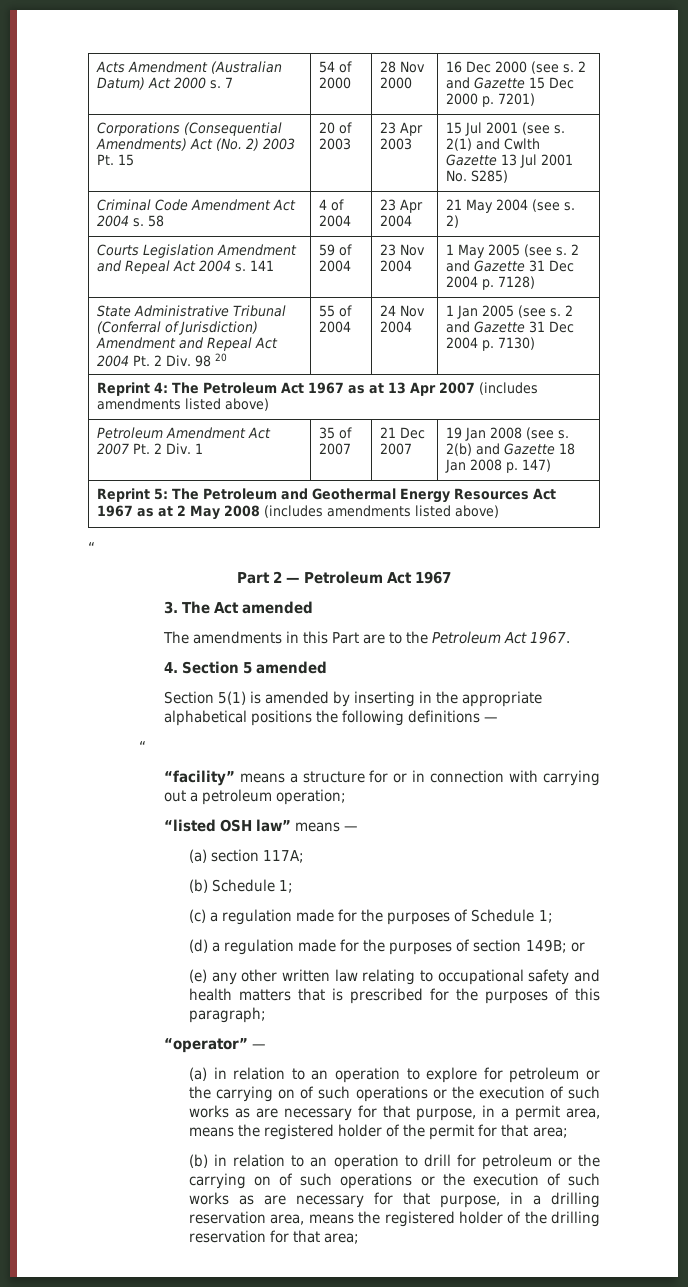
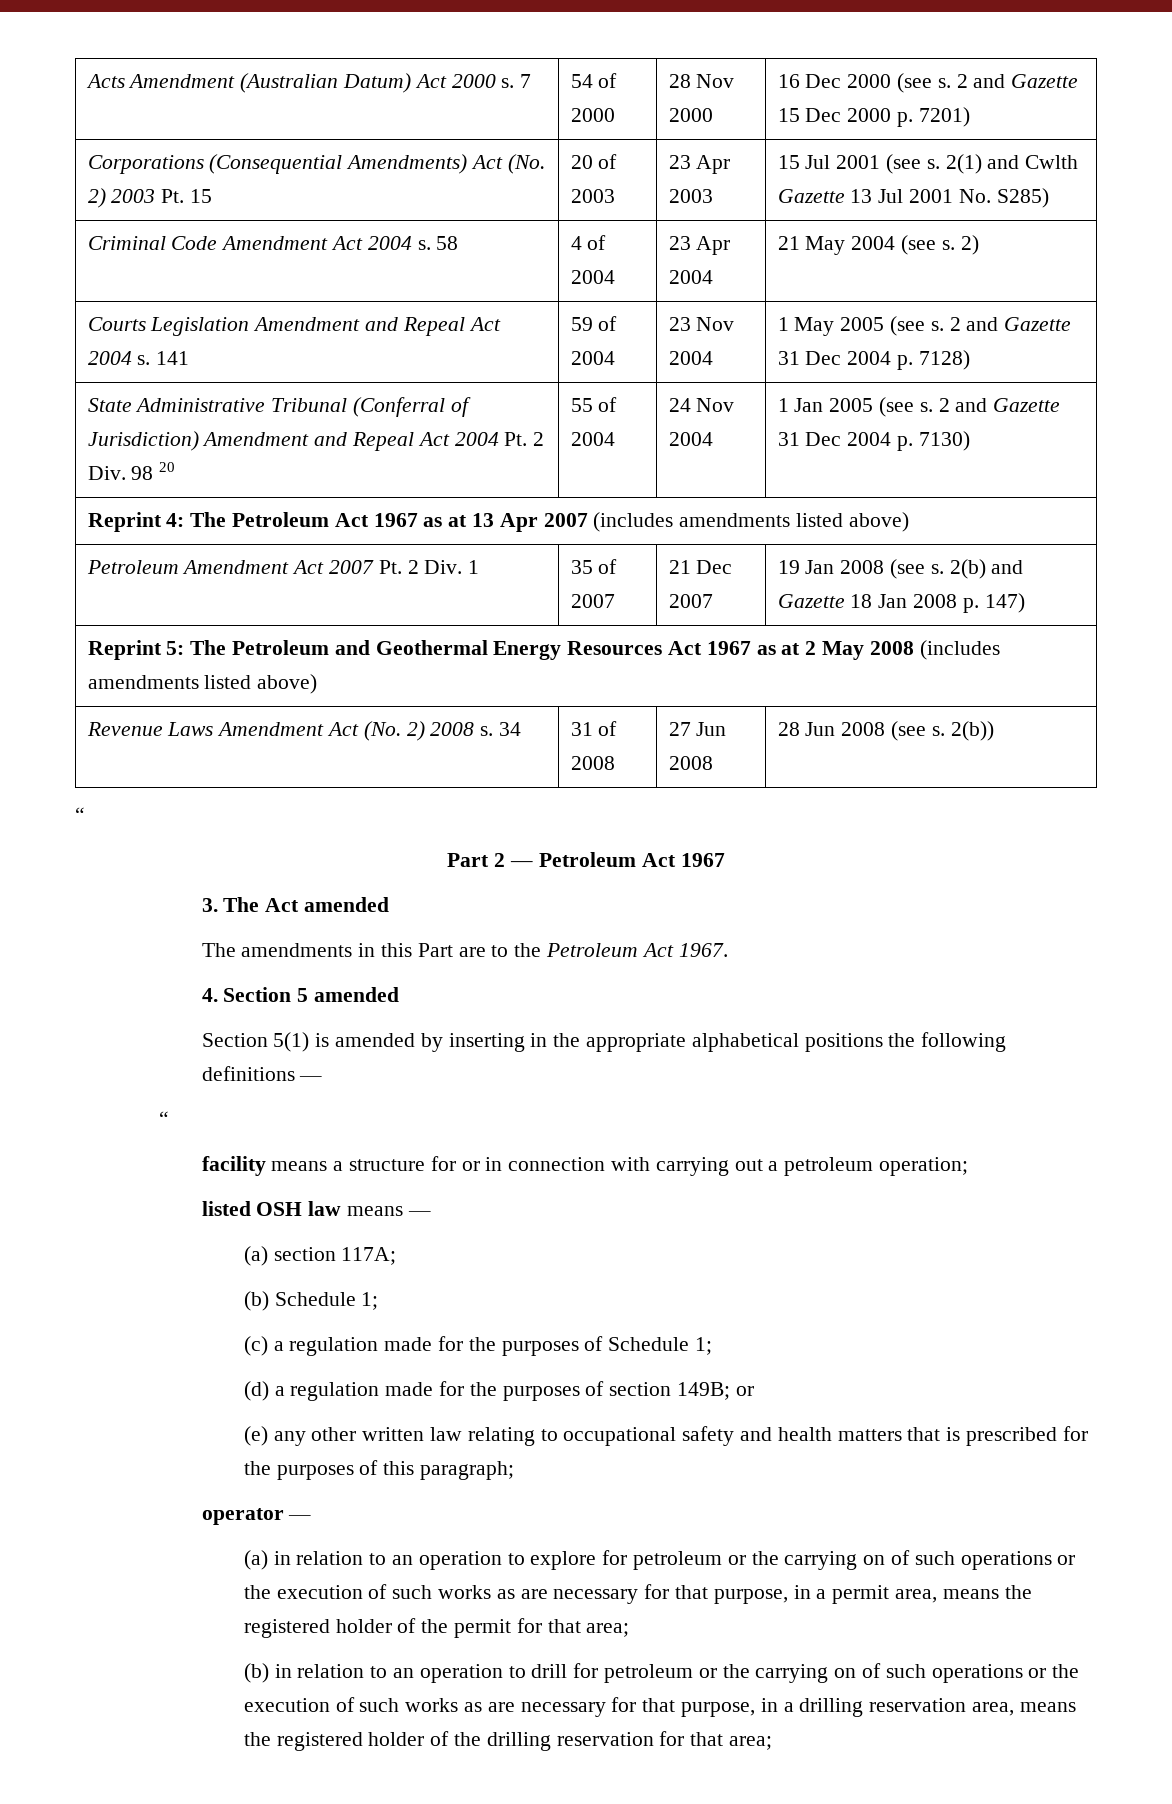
+ Revenue Laws Amendment Act (No. 2) 2008 s. 34 | 31 of 2008 | 27 Jun 2008 | 28 Jun 2008 (see s. 2(b))
- “facility” means a structure for or in connection with carrying out a petroleum operation;
+ facility means a structure for or in connection with carrying out a petroleum operation;
- “listed OSH law” means —
+ listed OSH law means —
- “operator” —
+ operator —

